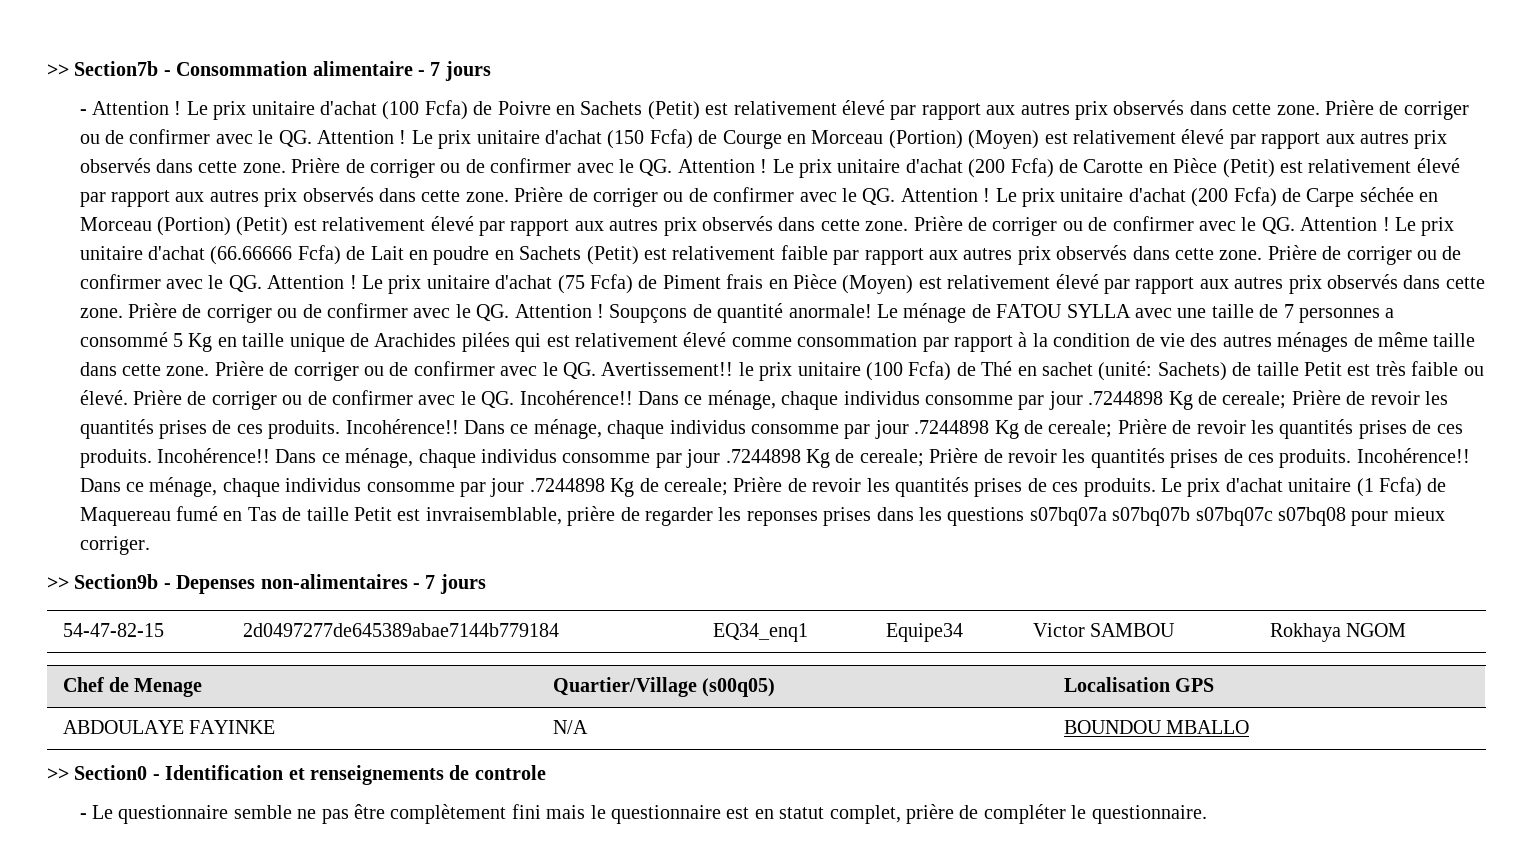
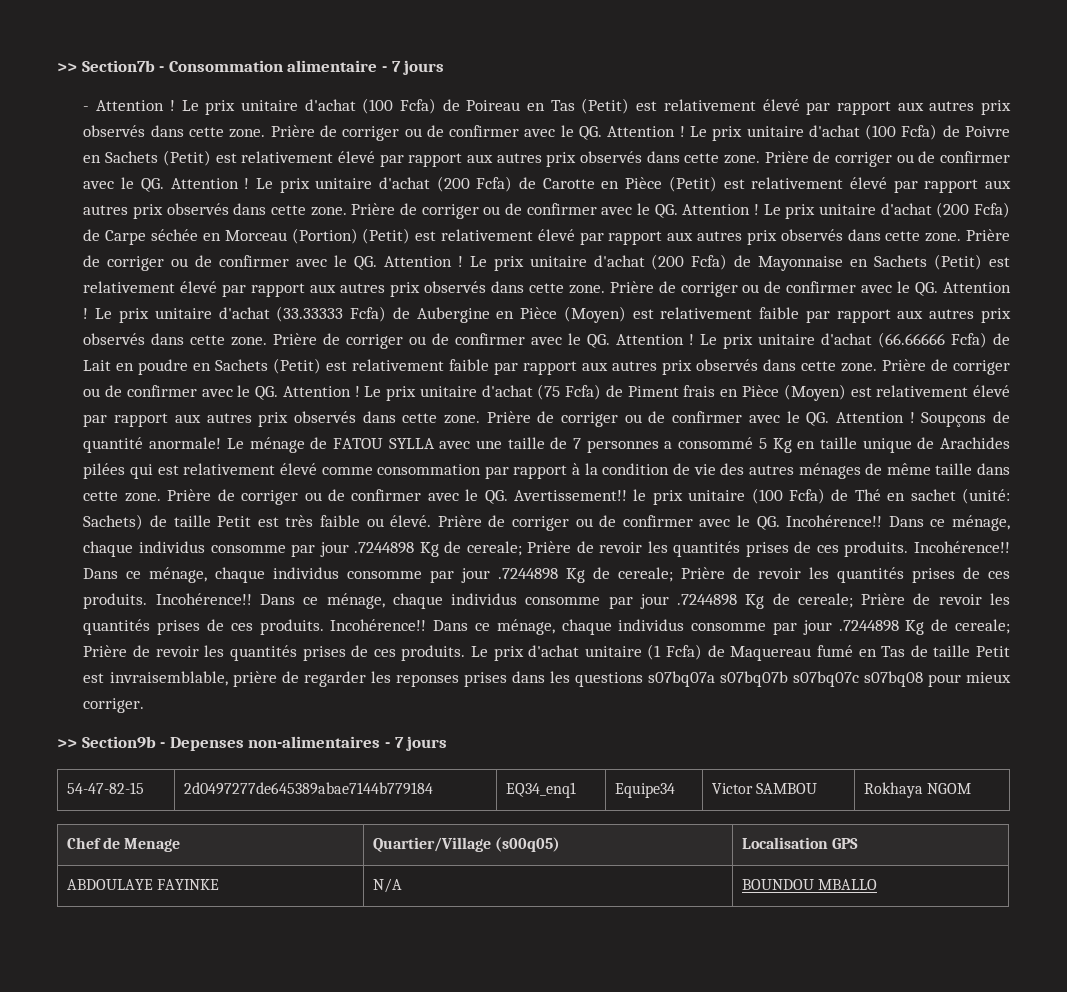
- Le prix unitaire d'achat (100 Fcfa) de Poivre en Sachets (Petit) est relativement élevé par rapport aux autres prix observés dans cette zone.
+ Le prix unitaire d'achat (100 Fcfa) de Poireau en Tas (Petit) est relativement élevé par rapport aux autres prix observés dans cette zone.
- Le prix unitaire d'achat (150 Fcfa) de Courge en Morceau (Portion) (Moyen) est relativement élevé par rapport aux autres prix observés dans cette zone.
+ Le prix unitaire d'achat (100 Fcfa) de Poivre en Sachets (Petit) est relativement élevé par rapport aux autres prix observés dans cette zone.
- Le prix unitaire d'achat (66.66666 Fcfa) de Lait en poudre en Sachets (Petit) est relativement faible par rapport aux autres prix observés dans cette zone.
+ Le prix unitaire d'achat (200 Fcfa) de Mayonnaise en Sachets (Petit) est relativement élevé par rapport aux autres prix observés dans cette zone. Prière de corriger ou de confirmer avec le QG. Attention ! Le prix unitaire d'achat (33.33333 Fcfa) de Aubergine en Pièce (Moyen) est relativement faible par rapport aux autres prix observés dans cette zone. Prière de corriger ou de confirmer avec le QG. Attention ! Le prix unitaire d'achat (66.66666 Fcfa) de Lait en poudre en Sachets (Petit) est relativement faible par rapport aux autres prix observés dans cette zone.
- >> Section0 - Identification et renseignements de controle
- - Le questionnaire semble ne pas être complètement fini mais le questionnaire est en statut complet, prière de compléter le questionnaire.

